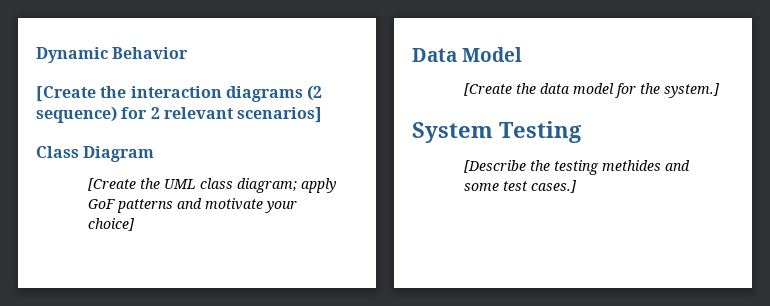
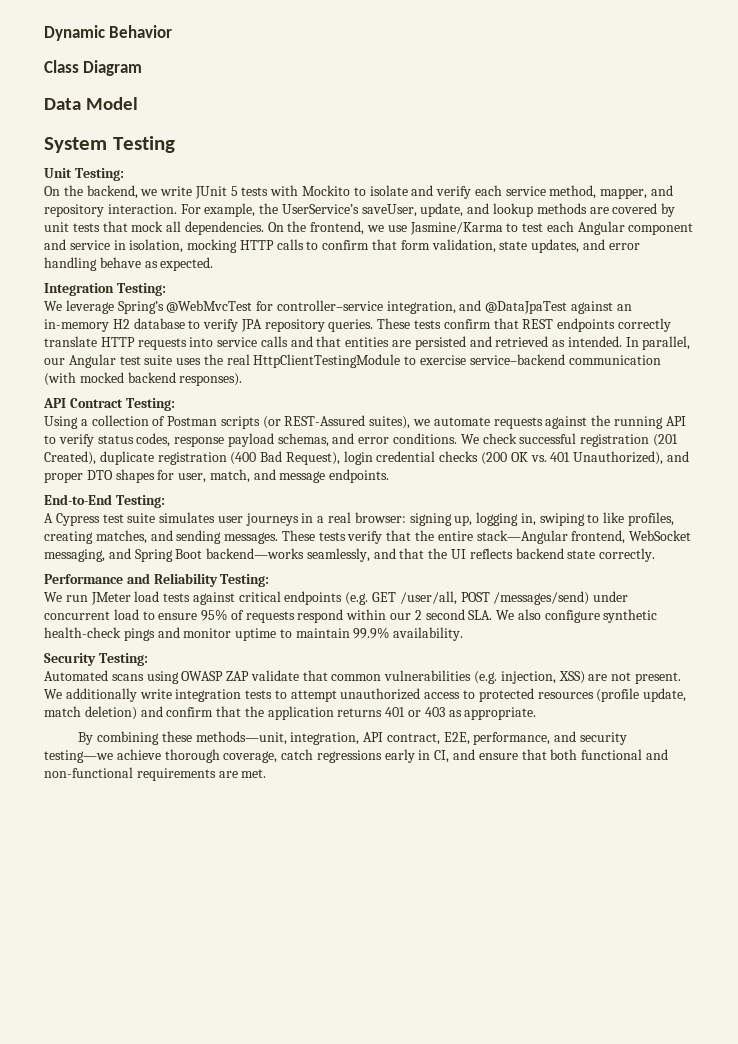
- [Create the interaction diagrams (2 sequence) for 2 relevant scenarios]
  Class Diagram
- [Create the UML class diagram; apply GoF patterns and motivate your choice]
  Data Model
- [Create the data model for the system.]
  System Testing
- [Describe the testing methides and some test cases.]
+ Unit Testing:
+ On the backend, we write JUnit 5 tests with Mockito to isolate and verify each service method, mapper, and repository interaction. For example, the UserService’s saveUser, update, and lookup methods are covered by unit tests that mock all dependencies. On the frontend, we use Jasmine/Karma to test each Angular component and service in isolation, mocking HTTP calls to confirm that form validation, state updates, and error handling behave as expected.
+ Integration Testing:
+ We leverage Spring’s @WebMvcTest for controller–service integration, and @DataJpaTest against an in-memory H2 database to verify JPA repository queries. These tests confirm that REST endpoints correctly translate HTTP requests into service calls and that entities are persisted and retrieved as intended. In parallel, our Angular test suite uses the real HttpClientTestingModule to exercise service–backend communication (with mocked backend responses).
+ API Contract Testing:
+ Using a collection of Postman scripts (or REST-Assured suites), we automate requests against the running API to verify status codes, response payload schemas, and error conditions. We check successful registration (201 Created), duplicate registration (400 Bad Request), login credential checks (200 OK vs. 401 Unauthorized), and proper DTO shapes for user, match, and message endpoints.
+ End-to-End Testing:
+ A Cypress test suite simulates user journeys in a real browser: signing up, logging in, swiping to like profiles, creating matches, and sending messages. These tests verify that the entire stack—Angular frontend, WebSocket messaging, and Spring Boot backend—works seamlessly, and that the UI reflects backend state correctly.
+ Performance and Reliability Testing:
+ We run JMeter load tests against critical endpoints (e.g. GET /user/all, POST /messages/send) under concurrent load to ensure 95% of requests respond within our 2 second SLA. We also configure synthetic health-check pings and monitor uptime to maintain 99.9% availability.
+ Security Testing:
+ Automated scans using OWASP ZAP validate that common vulnerabilities (e.g. injection, XSS) are not present. We additionally write integration tests to attempt unauthorized access to protected resources (profile update, match deletion) and confirm that the application returns 401 or 403 as appropriate.
+ By combining these methods—unit, integration, API contract, E2E, performance, and security testing—we achieve thorough coverage, catch regressions early in CI, and ensure that both functional and non-functional requirements are met.

